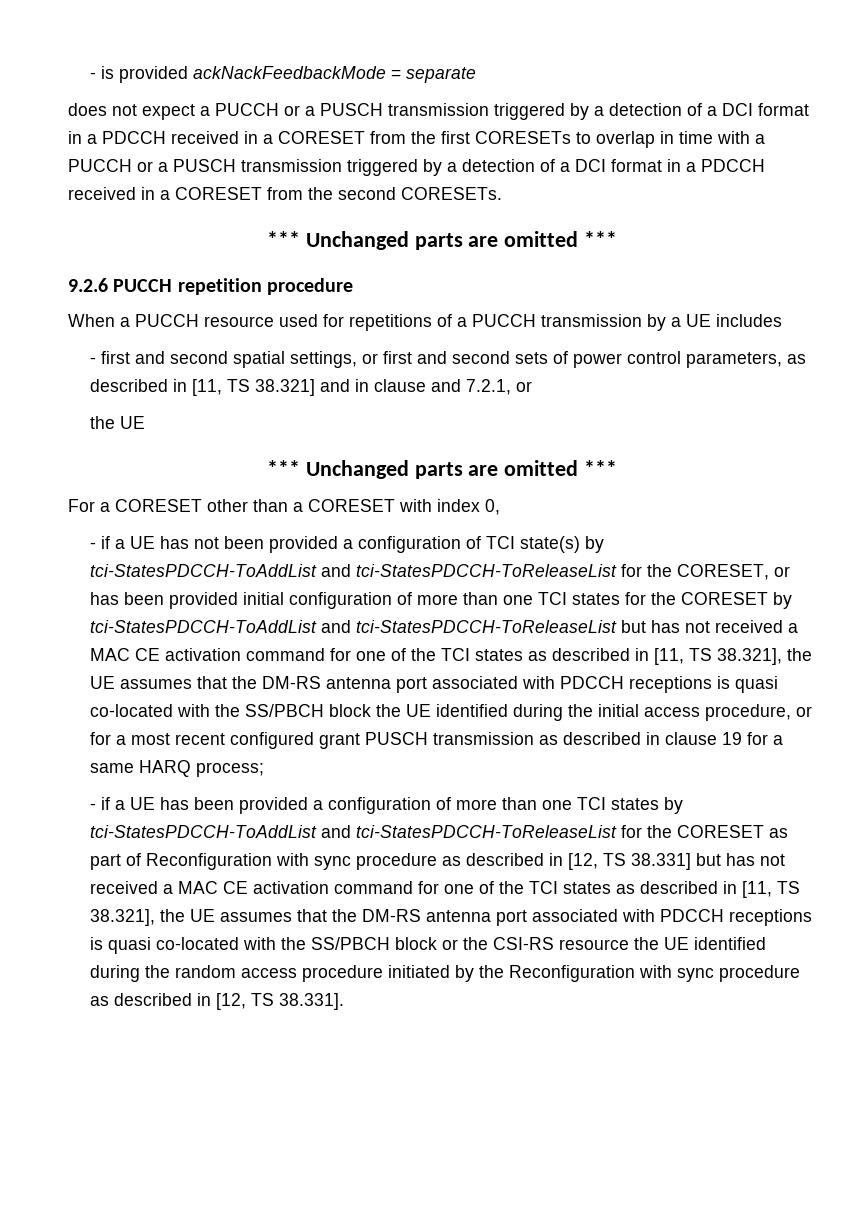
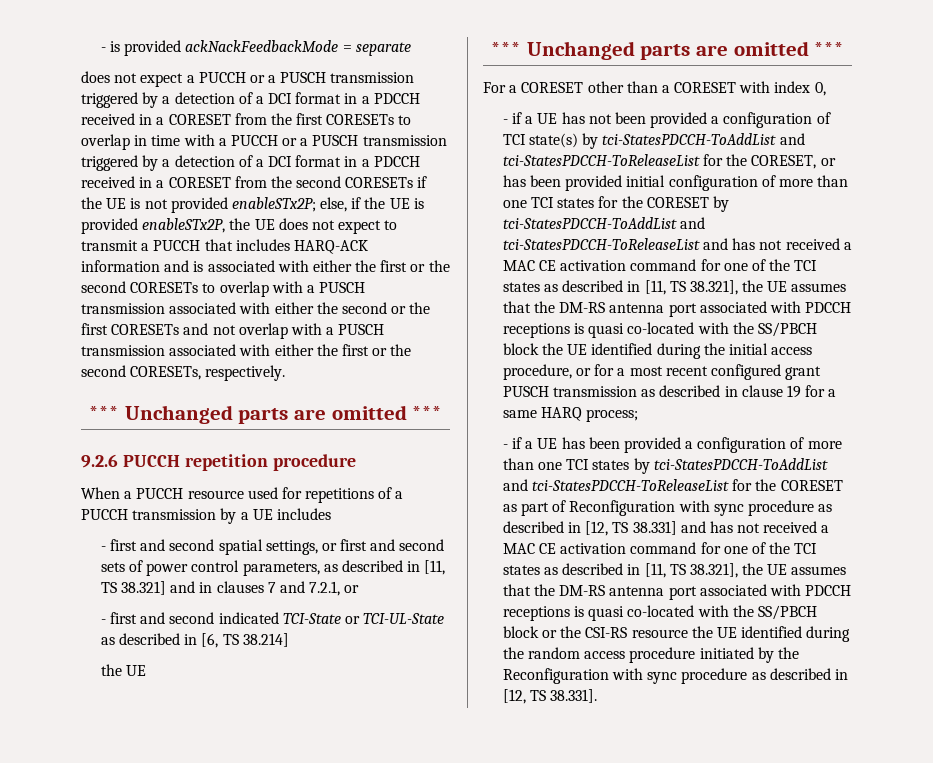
- does not expect a PUCCH or a PUSCH transmission triggered by a detection of a DCI format in a PDCCH received in a CORESET from the first CORESETs to overlap in time with a PUCCH or a PUSCH transmission triggered by a detection of a DCI format in a PDCCH received in a CORESET from the second CORESETs.
+ does not expect a PUCCH or a PUSCH transmission triggered by a detection of a DCI format in a PDCCH received in a CORESET from the first CORESETs to overlap in time with a PUCCH or a PUSCH transmission triggered by a detection of a DCI format in a PDCCH received in a CORESET from the second CORESETs if the UE is not provided enableSTx2P; else, if the UE is provided enableSTx2P, the UE does not expect to transmit a PUCCH that includes HARQ-ACK information and is associated with either the first or the second CORESETs to overlap with a PUSCH transmission associated with either the second or the first CORESETs and not overlap with a PUSCH transmission associated with either the first or the second CORESETs, respectively.
- - first and second spatial settings, or first and second sets of power control parameters, as described in [11, TS 38.321] and in clause and 7.2.1, or
+ - first and second spatial settings, or first and second sets of power control parameters, as described in [11, TS 38.321] and in clauses 7 and 7.2.1, or
+ - first and second indicated TCI-State or TCI-UL-State as described in [6, TS 38.214]
- - if a UE has not been provided a configuration of TCI state(s) by tci-StatesPDCCH-ToAddList and tci-StatesPDCCH-ToReleaseList for the CORESET, or has been provided initial configuration of more than one TCI states for the CORESET by tci-StatesPDCCH-ToAddList and tci-StatesPDCCH-ToReleaseList but has not received a MAC CE activation command for one of the TCI states as described in [11, TS 38.321], the UE assumes that the DM-RS antenna port associated with PDCCH receptions is quasi co-located with the SS/PBCH block the UE identified during the initial access procedure, or for a most recent configured grant PUSCH transmission as described in clause 19 for a same HARQ process;
+ - if a UE has not been provided a configuration of TCI state(s) by tci-StatesPDCCH-ToAddList and tci-StatesPDCCH-ToReleaseList for the CORESET, or has been provided initial configuration of more than one TCI states for the CORESET by tci-StatesPDCCH-ToAddList and tci-StatesPDCCH-ToReleaseList and has not received a MAC CE activation command for one of the TCI states as described in [11, TS 38.321], the UE assumes that the DM-RS antenna port associated with PDCCH receptions is quasi co-located with the SS/PBCH block the UE identified during the initial access procedure, or for a most recent configured grant PUSCH transmission as described in clause 19 for a same HARQ process;
- - if a UE has been provided a configuration of more than one TCI states by tci-StatesPDCCH-ToAddList and tci-StatesPDCCH-ToReleaseList for the CORESET as part of Reconfiguration with sync procedure as described in [12, TS 38.331] but has not received a MAC CE activation command for one of the TCI states as described in [11, TS 38.321], the UE assumes that the DM-RS antenna port associated with PDCCH receptions is quasi co-located with the SS/PBCH block or the CSI-RS resource the UE identified during the random access procedure initiated by the Reconfiguration with sync procedure as described in [12, TS 38.331].
+ - if a UE has been provided a configuration of more than one TCI states by tci-StatesPDCCH-ToAddList and tci-StatesPDCCH-ToReleaseList for the CORESET as part of Reconfiguration with sync procedure as described in [12, TS 38.331] and has not received a MAC CE activation command for one of the TCI states as described in [11, TS 38.321], the UE assumes that the DM-RS antenna port associated with PDCCH receptions is quasi co-located with the SS/PBCH block or the CSI-RS resource the UE identified during the random access procedure initiated by the Reconfiguration with sync procedure as described in [12, TS 38.331].

